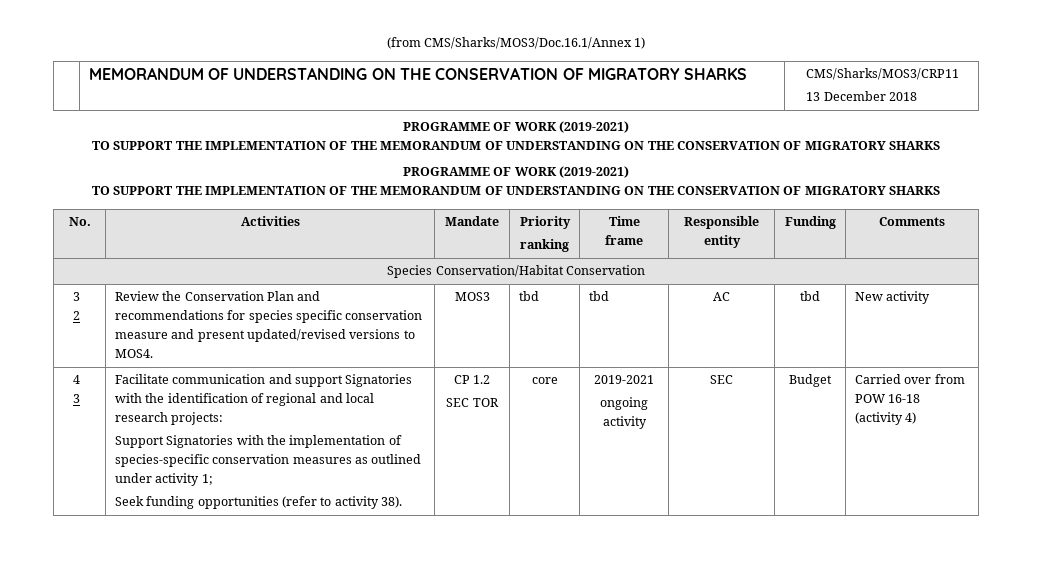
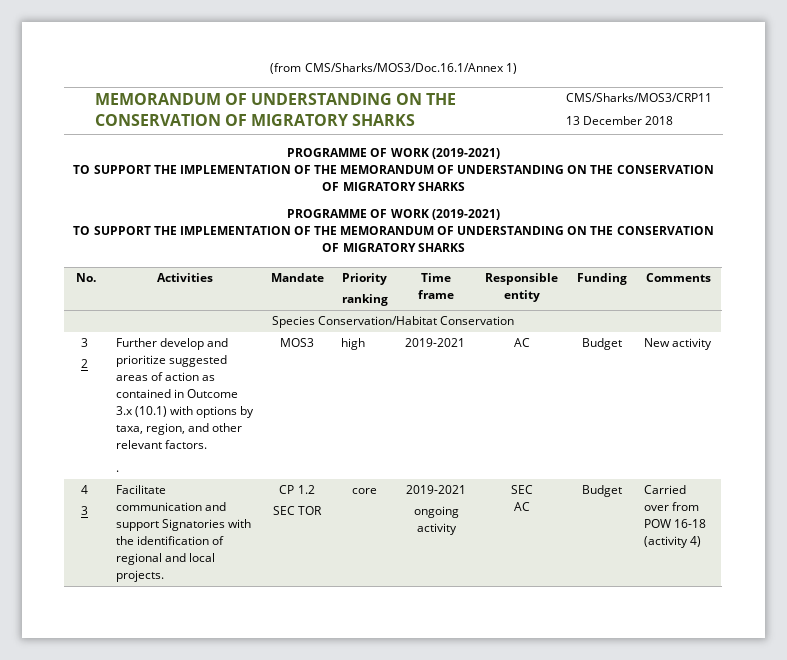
  Species Conservation/Habitat Conservation
  3
- 2 | Review the Conservation Plan and recommendations for species specific conservation measure and present updated/revised versions to MOS4. | MOS3 | tbd | tbd | AC | tbd | New activity
+ 2 | Further develop and prioritize suggested areas of action as contained in Outcome 3.x (10.1) with options by taxa, region, and other relevant factors.
+ . | MOS3 | high | 2019-2021 | AC | Budget | New activity
- Facilitate communication and support Signatories with the identification of regional and local research projects:
- Support Signatories with the implementation of species-specific conservation measures as outlined under activity 1;
- Seek funding opportunities (refer to activity 38).
+ Facilitate communication and support Signatories with the identification of regional and local projects.
  ongoing activity | SEC
+ AC

